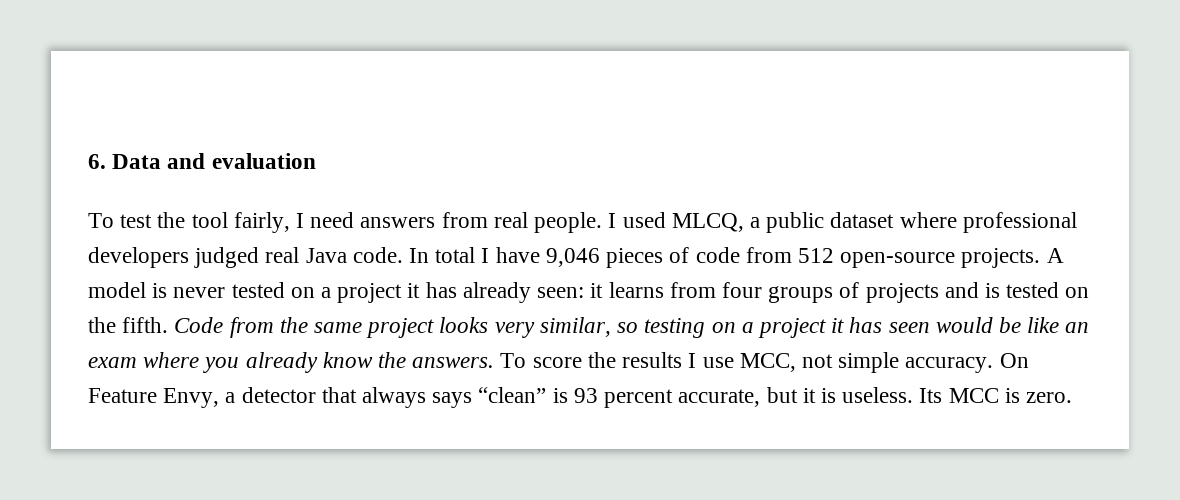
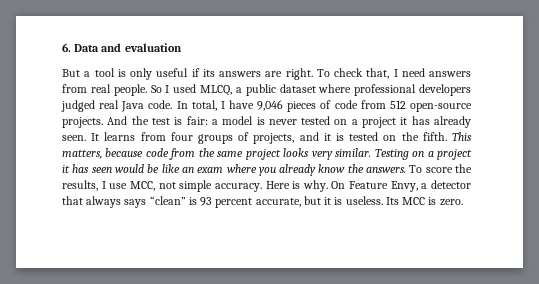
- To test the tool fairly, I need answers from real people.
+ But a tool is only useful if its answers are right. To check that, I need answers from real people.
- I used MLCQ, a public dataset where professional developers judged real Java code.
+ So I used MLCQ, a public dataset where professional developers judged real Java code.
- In total I have 9,046 pieces of code from 512 open-source projects.
+ In total, I have 9,046 pieces of code from 512 open-source projects.
- A model is never tested on a project it has already seen: it learns from four groups of projects and is tested on the fifth.
+ And the test is fair: a model is never tested on a project it has already seen. It learns from four groups of projects, and it is tested on the fifth.
- Code from the same project looks very similar, so testing on a project it has seen would be like an exam where you already know the answers.
+ This matters, because code from the same project looks very similar. Testing on a project it has seen would be like an exam where you already know the answers.
- To score the results I use MCC, not simple accuracy.
+ To score the results, I use MCC, not simple accuracy.
+ Here is why.

